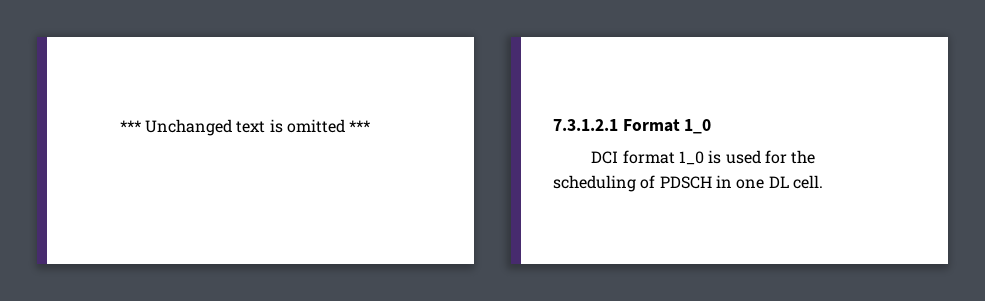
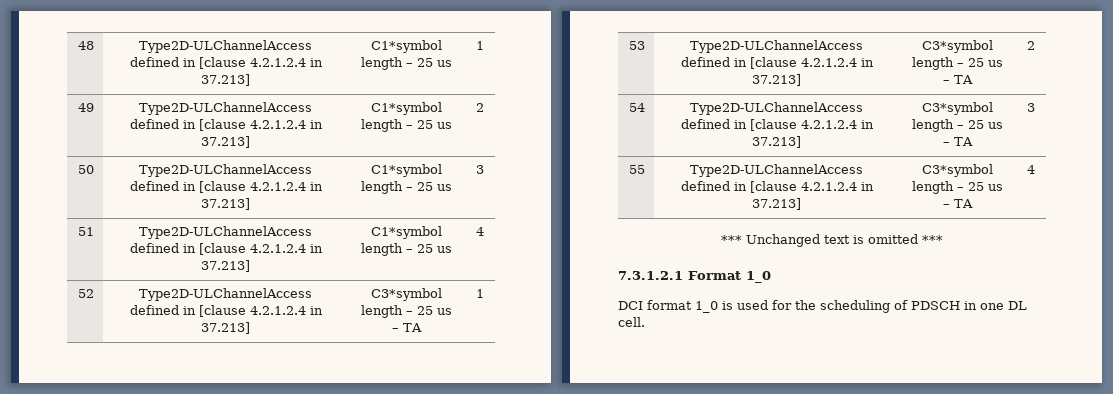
+ 48 | Type2D-ULChannelAccess defined in [clause 4.2.1.2.4 in 37.213] | C1*symbol length – 25 us | 1
+ 49 | Type2D-ULChannelAccess defined in [clause 4.2.1.2.4 in 37.213] | C1*symbol length – 25 us | 2
+ 50 | Type2D-ULChannelAccess defined in [clause 4.2.1.2.4 in 37.213] | C1*symbol length – 25 us | 3
+ 51 | Type2D-ULChannelAccess defined in [clause 4.2.1.2.4 in 37.213] | C1*symbol length – 25 us | 4
+ 52 | Type2D-ULChannelAccess defined in [clause 4.2.1.2.4 in 37.213] | C3*symbol length – 25 us – TA | 1
+ 53 | Type2D-ULChannelAccess defined in [clause 4.2.1.2.4 in 37.213] | C3*symbol length – 25 us – TA | 2
+ 54 | Type2D-ULChannelAccess defined in [clause 4.2.1.2.4 in 37.213] | C3*symbol length – 25 us – TA | 3
+ 55 | Type2D-ULChannelAccess defined in [clause 4.2.1.2.4 in 37.213] | C3*symbol length – 25 us – TA | 4

